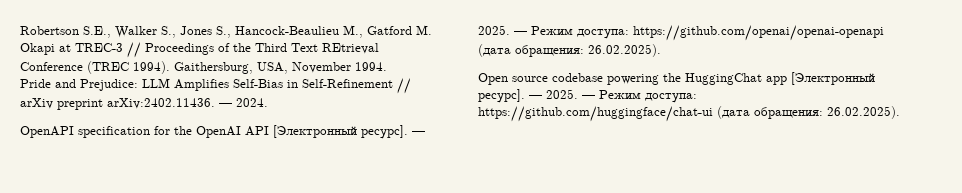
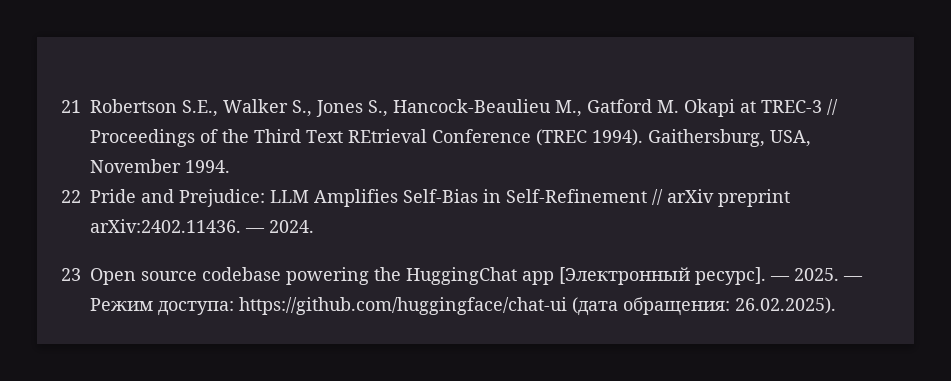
- Robertson S.E., Walker S., Jones S., Hancock-Beaulieu M., Gatford M. Okapi at TREC-3 // Proceedings of the Third Text REtrieval Conference (TREC 1994).
+ 21 Robertson S.E., Walker S., Jones S., Hancock-Beaulieu M., Gatford M. Okapi at TREC-3 // Proceedings of the Third Text REtrieval Conference (TREC 1994).
- Pride and Prejudice: LLM Amplifies Self-Bias in Self-Refinement // arXiv preprint arXiv:2402.11436. — 2024.
+ 22 Pride and Prejudice: LLM Amplifies Self-Bias in Self-Refinement // arXiv preprint arXiv:2402.11436. — 2024.
- OpenAPI specification for the OpenAI API [Электронный ресурс]. — 2025. — Режим доступа: https://github.com/openai/openai-openapi (дата обращения: 26.02.2025).
- Open source codebase powering the HuggingChat app [Электронный ресурс].
+ 23 Open source codebase powering the HuggingChat app [Электронный ресурс].

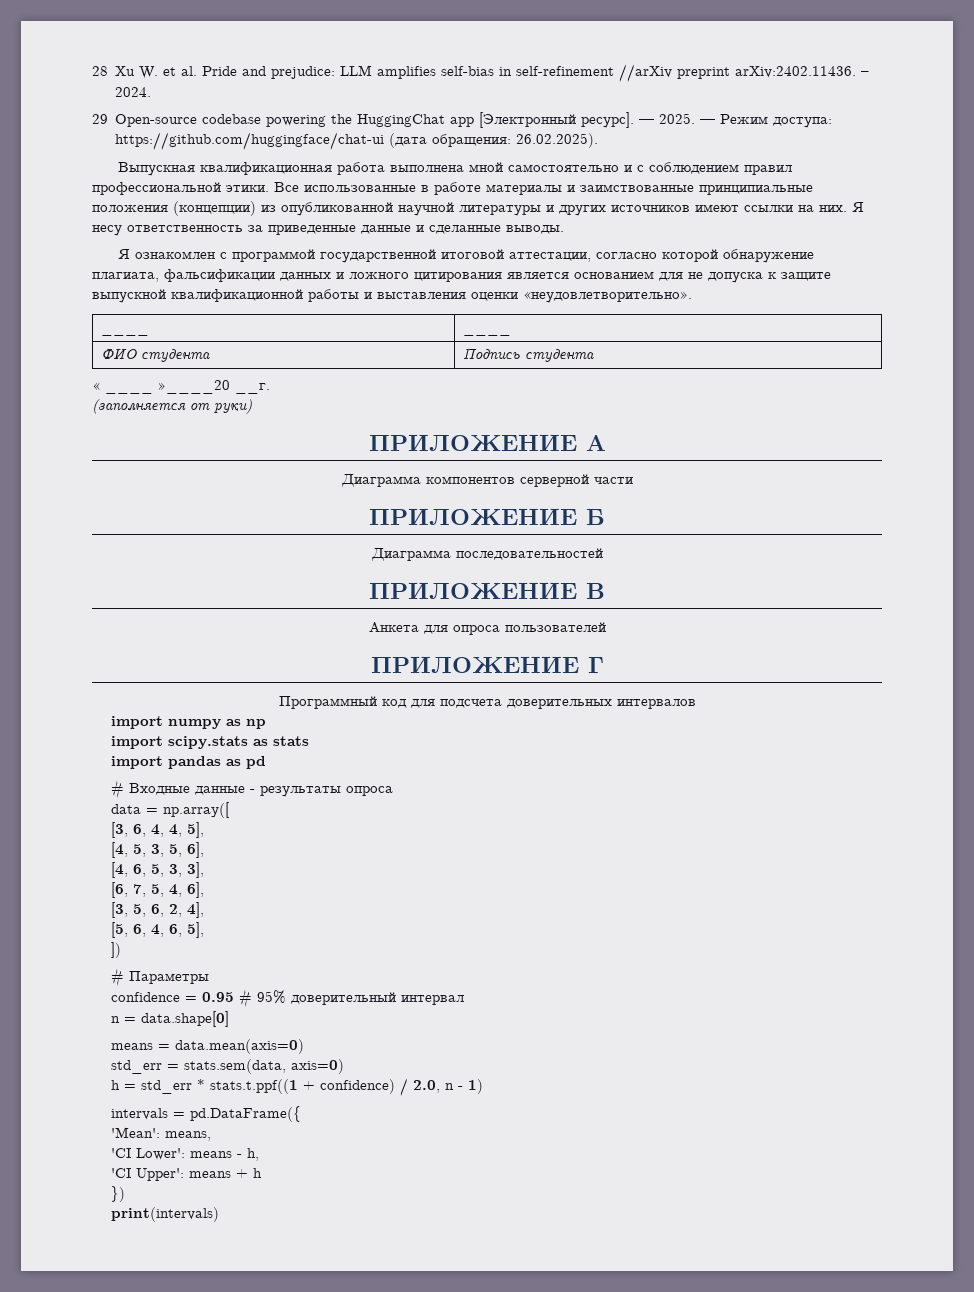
- 21 Robertson S.E., Walker S., Jones S., Hancock-Beaulieu M., Gatford M. Okapi at TREC-3 // Proceedings of the Third Text REtrieval Conference (TREC 1994). Gaithersburg, USA, November 1994.
- 22 Pride and Prejudice: LLM Amplifies Self-Bias in Self-Refinement // arXiv preprint arXiv:2402.11436. — 2024.
+ 28 Xu W. et al. Pride and prejudice: LLM amplifies self-bias in self-refinement //arXiv preprint arXiv:2402.11436. – 2024.
- 23 Open source codebase powering the HuggingChat app [Электронный ресурс].
+ 29 Open-source codebase powering the HuggingChat app [Электронный ресурс].
+ Выпускная квалификационная работа выполнена мной самостоятельно и с соблюдением правил профессиональной этики. Все использованные в работе материалы и заимствованные принципиальные положения (концепции) из опубликованной научной литературы и других источников имеют ссылки на них. Я несу ответственность за приведенные данные и сделанные выводы.
+ Я ознакомлен с программой государственной итоговой аттестации, согласно которой обнаружение плагиата, фальсификации данных и ложного цитирования является основанием для не допуска к защите выпускной квалификационной работы и выставления оценки «неудовлетворительно».
+ ____ | ____
+ ФИО студента | Подпись студента
+ « ____ »____20 __г.
+ (заполняется от руки)
+ ПРИЛОЖЕНИЕ А
+ Диаграмма компонентов серверной части
+ ПРИЛОЖЕНИЕ Б
+ Диаграмма последовательностей
+ ПРИЛОЖЕНИЕ В
+ Анкета для опроса пользователей
+ ПРИЛОЖЕНИЕ Г
+ Программный код для подсчета доверительных интервалов
+ import numpy as np
+ import scipy.stats as stats
+ import pandas as pd
+ # Входные данные - результаты опроса
+ data = np.array([
+ [3, 6, 4, 4, 5],
+ [4, 5, 3, 5, 6],
+ [4, 6, 5, 3, 3],
+ [6, 7, 5, 4, 6],
+ [3, 5, 6, 2, 4],
+ [5, 6, 4, 6, 5],
+ ])
+ # Параметры
+ confidence = 0.95 # 95% доверительный интервал
+ n = data.shape[0]
+ means = data.mean(axis=0)
+ std_err = stats.sem(data, axis=0)
+ h = std_err * stats.t.ppf((1 + confidence) / 2.0, n - 1)
+ intervals = pd.DataFrame({
+ 'Mean': means,
+ 'CI Lower': means - h,
+ 'CI Upper': means + h
+ })
+ print(intervals)

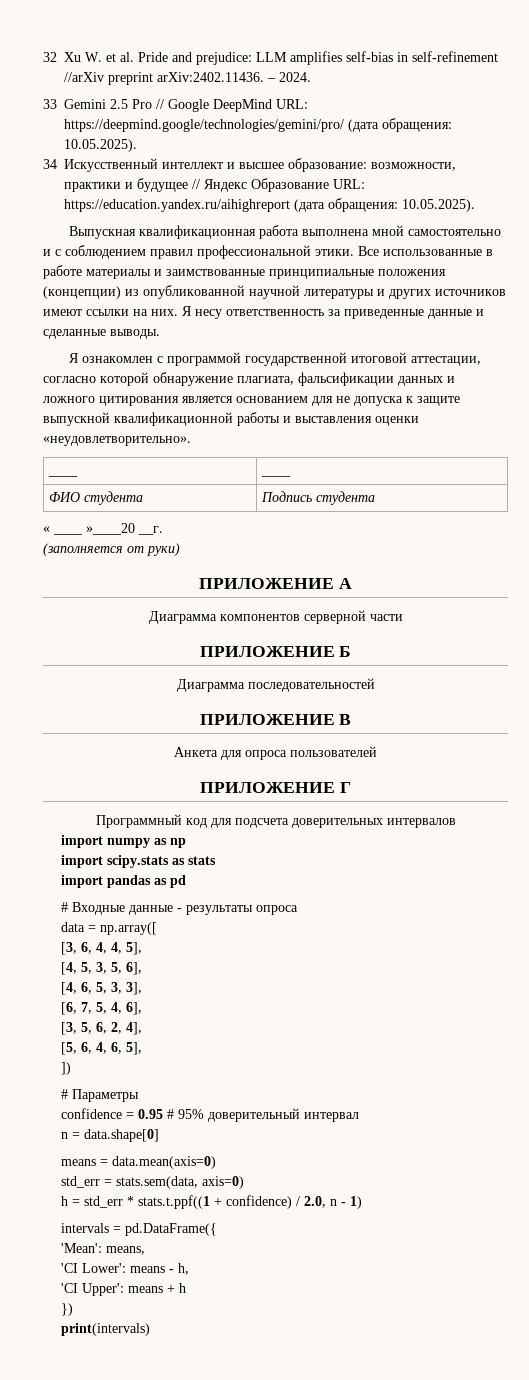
- 28 Xu W. et al. Pride and prejudice: LLM amplifies self-bias in self-refinement //arXiv preprint arXiv:2402.11436. – 2024.
+ 32 Xu W. et al. Pride and prejudice: LLM amplifies self-bias in self-refinement //arXiv preprint arXiv:2402.11436. – 2024.
- 29 Open-source codebase powering the HuggingChat app [Электронный ресурс]. — 2025. — Режим доступа: https://github.com/huggingface/chat-ui (дата обращения: 26.02.2025).
+ 33 Gemini 2.5 Pro // Google DeepMind URL: https://deepmind.google/technologies/gemini/pro/ (дата обращения: 10.05.2025).
+ 34 Искусственный интеллект и высшее образование: возможности, практики и будущее // Яндекс Образование URL: https://education.yandex.ru/aihighreport (дата обращения: 10.05.2025).

